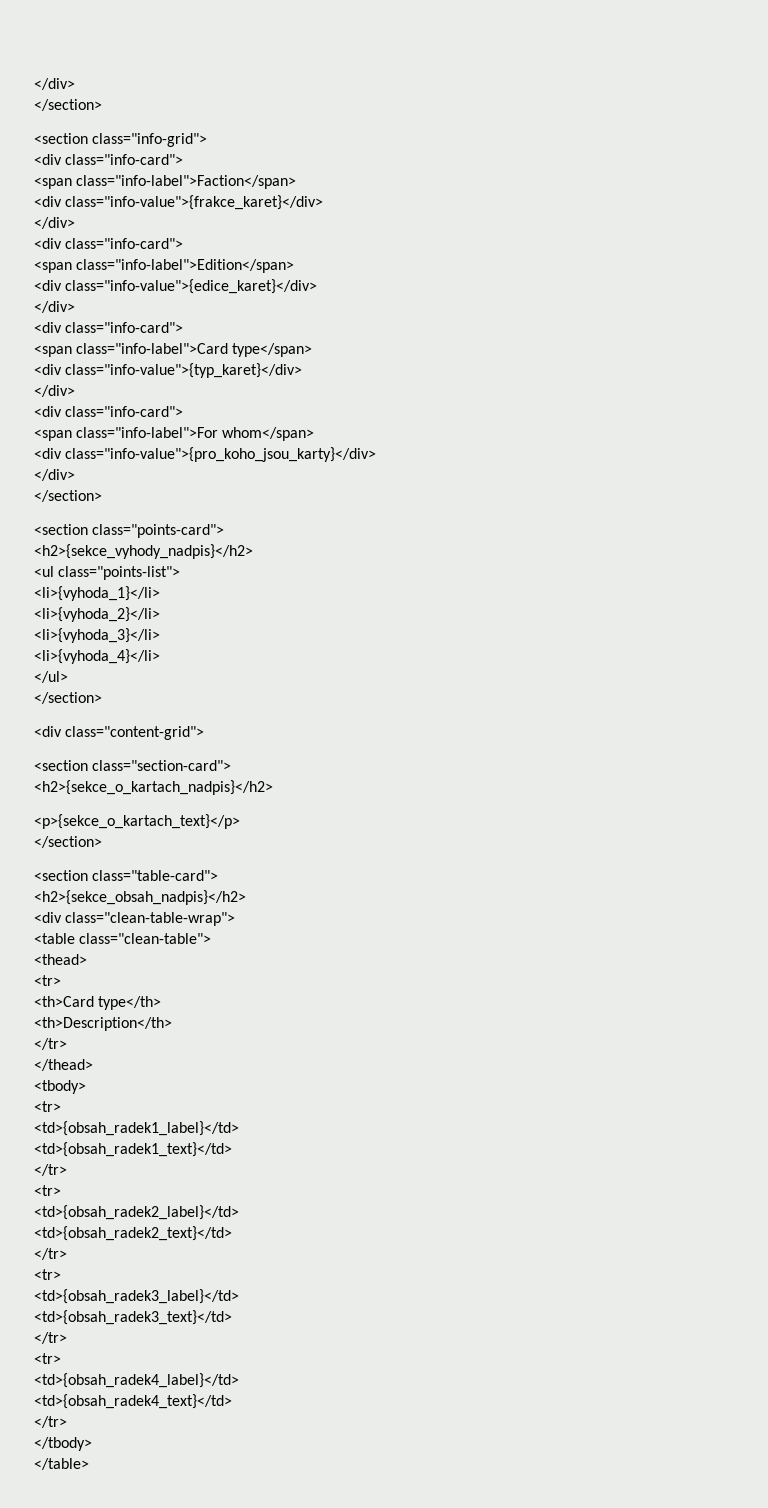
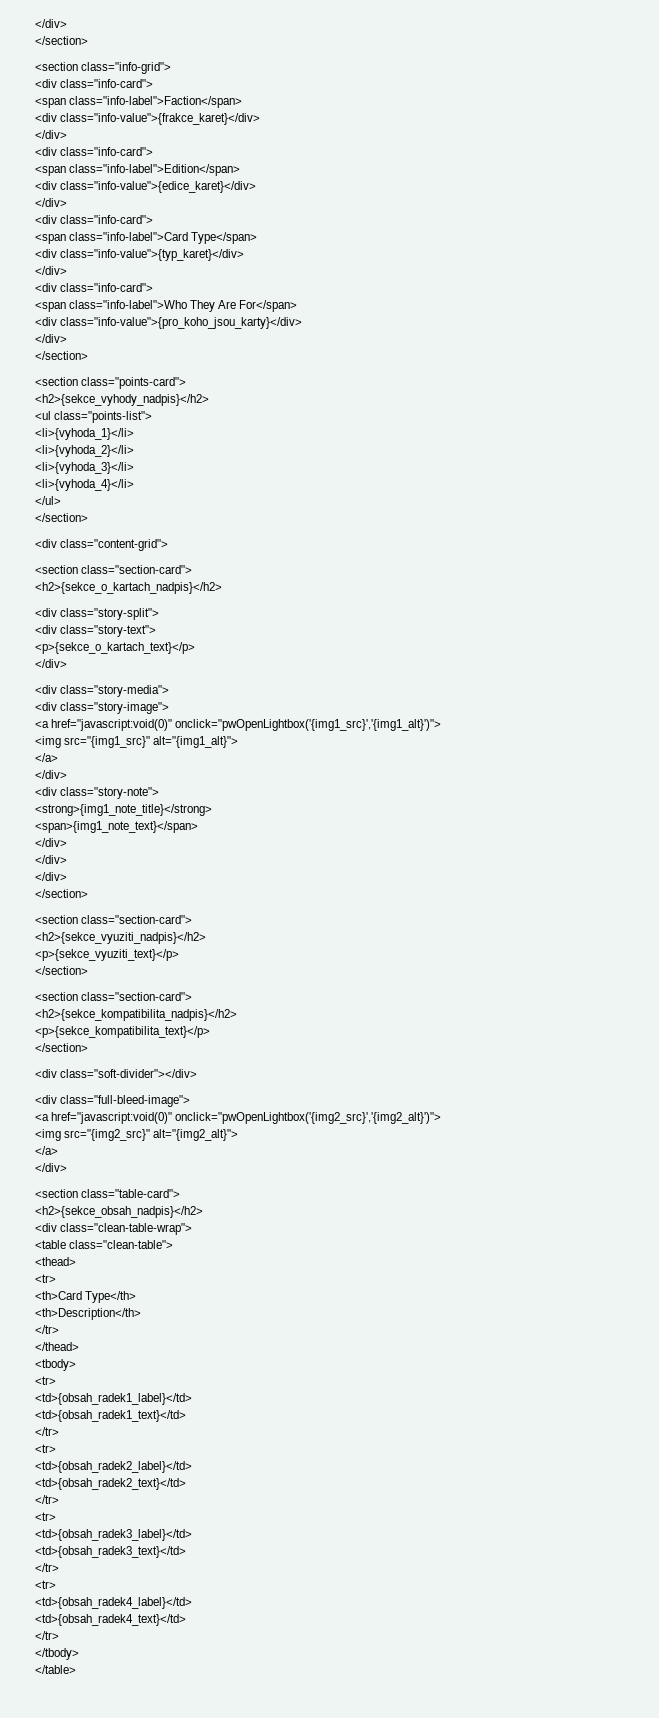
- <span class="info-label">Card type</span>
+ <span class="info-label">Card Type</span>
- <span class="info-label">For whom</span>
+ <span class="info-label">Who They Are For</span>
+ <div class="story-split">
+ <div class="story-text">
  <p>{sekce_o_kartach_text}</p>
+ </div>
+ <div class="story-media">
+ <div class="story-image">
+ <a href="javascript:void(0)" onclick="pwOpenLightbox('{img1_src}','{img1_alt}')">
+ <img src="{img1_src}" alt="{img1_alt}">
+ </a>
+ </div>
+ <div class="story-note">
+ <strong>{img1_note_title}</strong>
+ <span>{img1_note_text}</span>
+ </div>
+ </div>
+ </div>
  </section>
+ <section class="section-card">
+ <h2>{sekce_vyuziti_nadpis}</h2>
+ <p>{sekce_vyuziti_text}</p>
+ </section>
+ <section class="section-card">
+ <h2>{sekce_kompatibilita_nadpis}</h2>
+ <p>{sekce_kompatibilita_text}</p>
+ </section>
+ <div class="soft-divider"></div>
+ <div class="full-bleed-image">
+ <a href="javascript:void(0)" onclick="pwOpenLightbox('{img2_src}','{img2_alt}')">
+ <img src="{img2_src}" alt="{img2_alt}">
+ </a>
+ </div>
- <th>Card type</th>
+ <th>Card Type</th>

